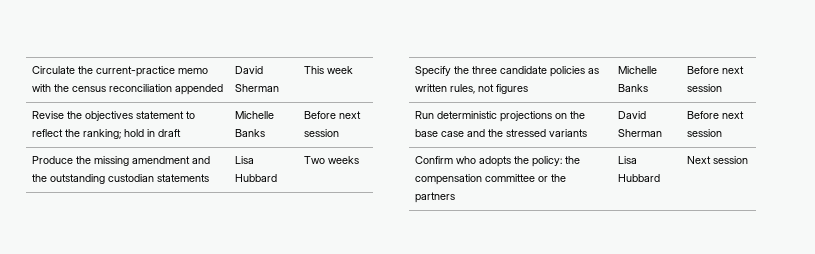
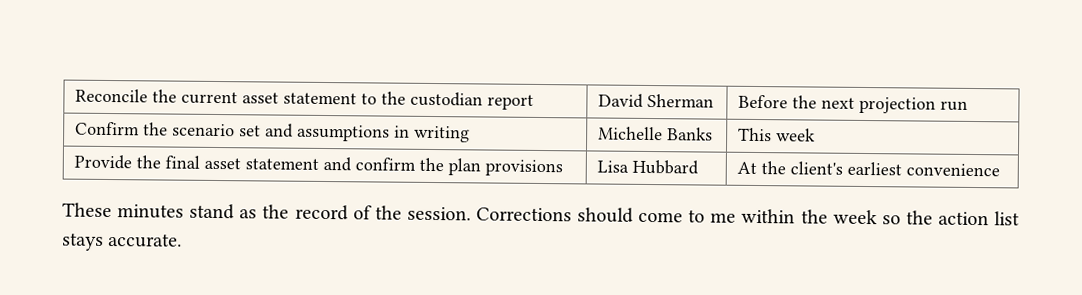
- Circulate the current-practice memo with the census reconciliation appended | David Sherman | This week
- Revise the objectives statement to reflect the ranking; hold in draft | Michelle Banks | Before next session
- Produce the missing amendment and the outstanding custodian statements | Lisa Hubbard | Two weeks
- Specify the three candidate policies as written rules, not figures | Michelle Banks | Before next session
- Run deterministic projections on the base case and the stressed variants | David Sherman | Before next session
- Confirm who adopts the policy: the compensation committee or the partners | Lisa Hubbard | Next session
+ Reconcile the current asset statement to the custodian report | David Sherman | Before the next projection run
+ Confirm the scenario set and assumptions in writing | Michelle Banks | This week
+ Provide the final asset statement and confirm the plan provisions | Lisa Hubbard | At the client's earliest convenience
+ These minutes stand as the record of the session. Corrections should come to me within the week so the action list stays accurate.

